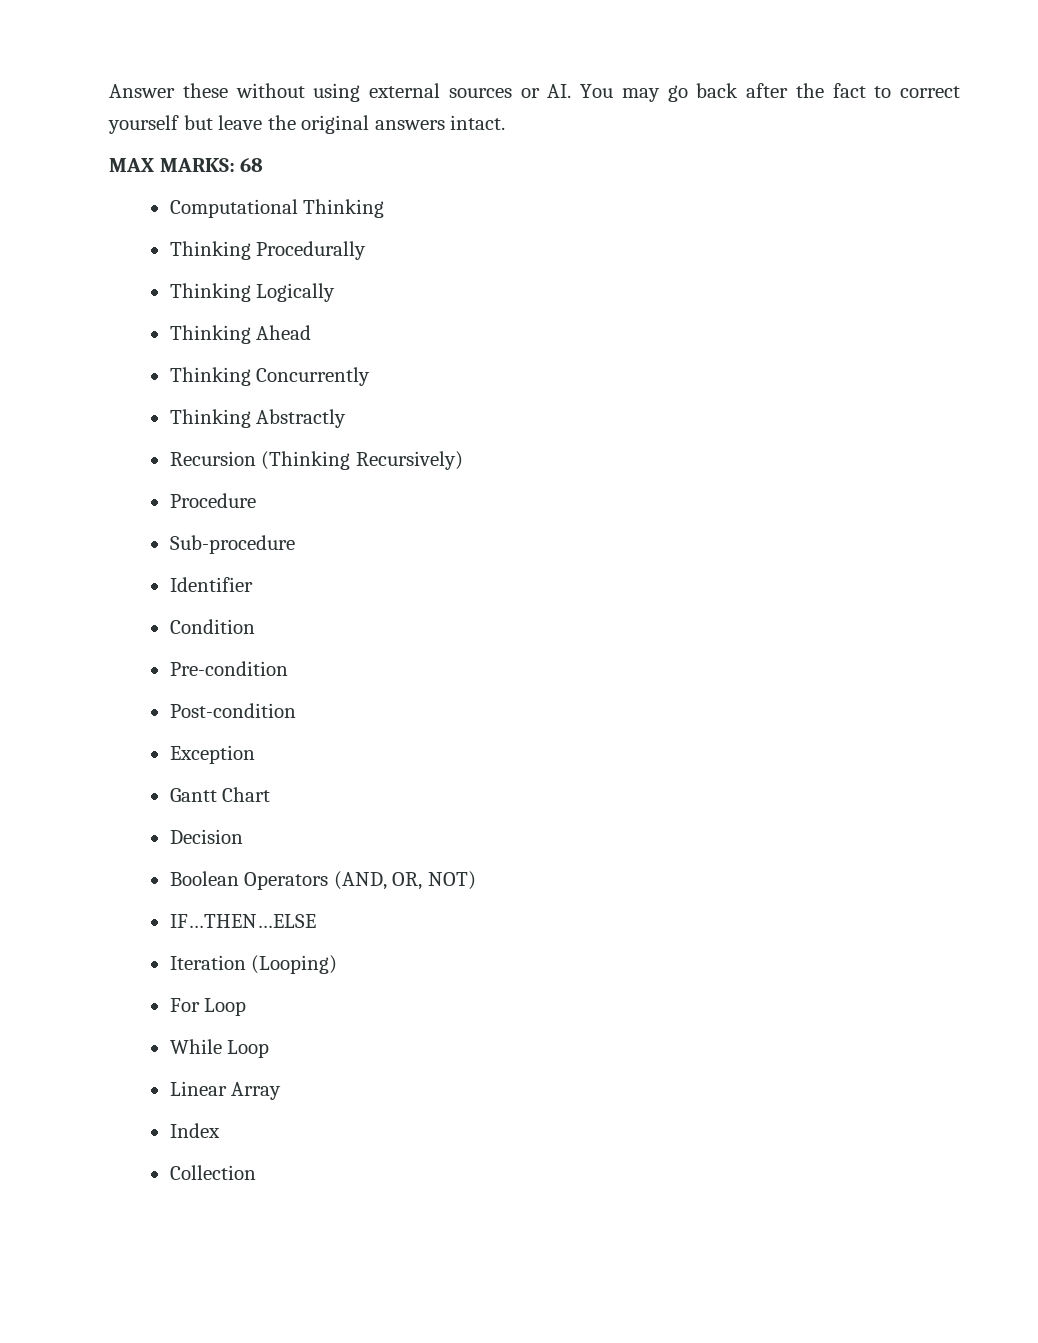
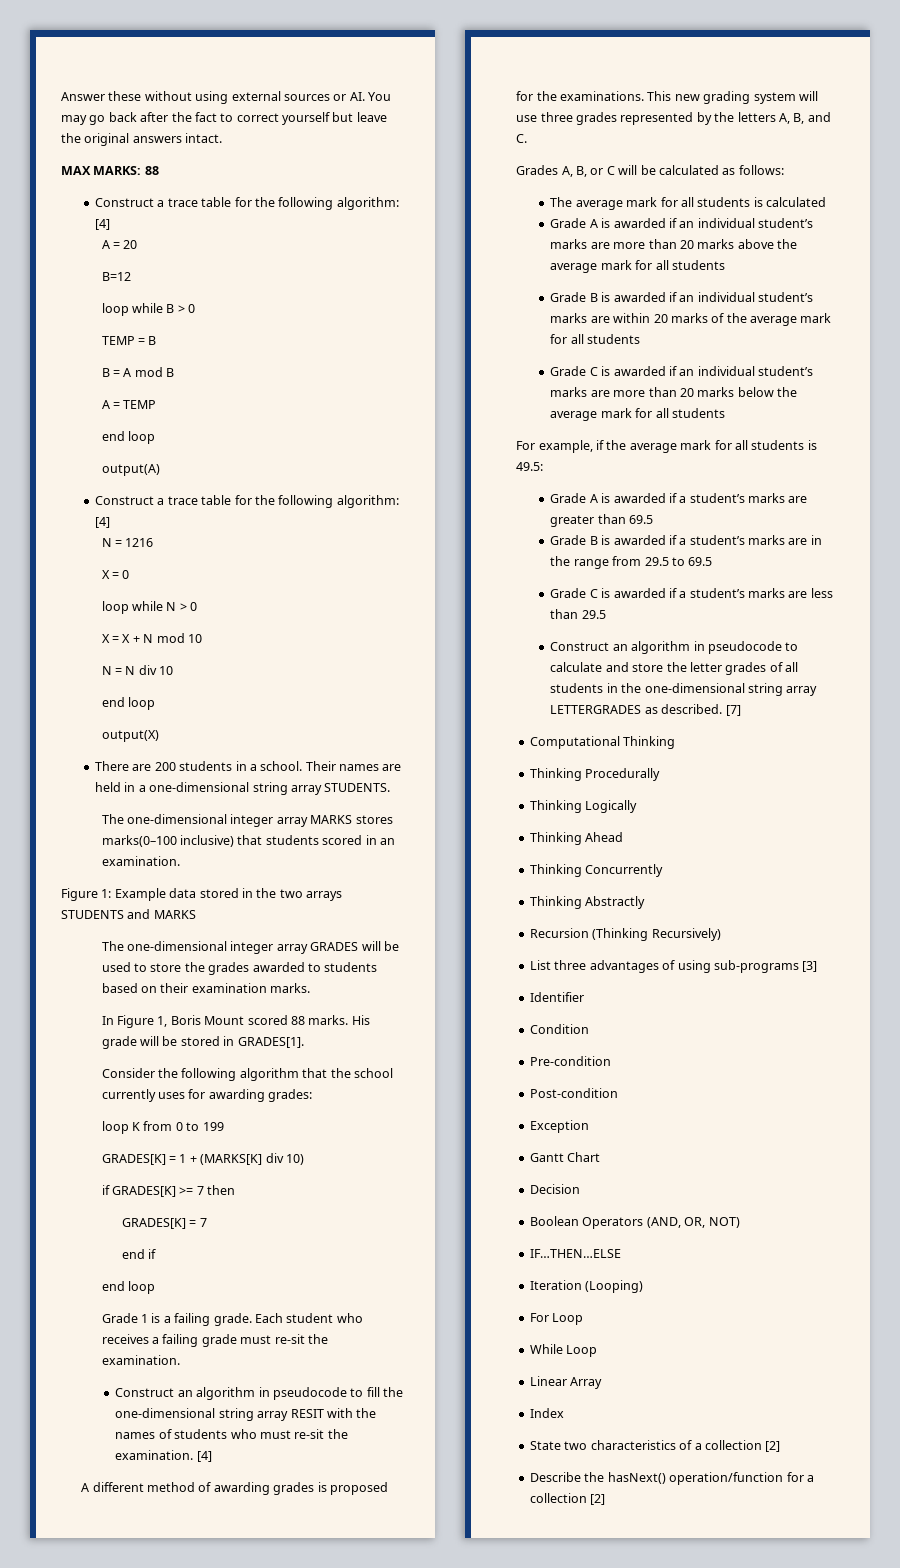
- MAX MARKS: 68
+ MAX MARKS: 88
+ Construct a trace table for the following algorithm: [4]
+ A = 20
+ B=12
+ loop while B > 0
+ TEMP = B
+ B = A mod B
+ A = TEMP
+ end loop
+ output(A)
+ Construct a trace table for the following algorithm: [4]
+ N = 1216
+ X = 0
+ loop while N > 0
+ X = X + N mod 10
+ N = N div 10
+ end loop
+ output(X)
+ There are 200 students in a school. Their names are held in a one-dimensional string array STUDENTS.
+ The one-dimensional integer array MARKS stores marks(0–100 inclusive) that students scored in an examination.
+ Figure 1: Example data stored in the two arrays STUDENTS and MARKS
+ The one-dimensional integer array GRADES will be used to store the grades awarded to students based on their examination marks.
+ In Figure 1, Boris Mount scored 88 marks. His grade will be stored in GRADES[1].
+ Consider the following algorithm that the school currently uses for awarding grades:
+ loop K from 0 to 199
+ GRADES[K] = 1 + (MARKS[K] div 10)
+ if GRADES[K] >= 7 then
+ GRADES[K] = 7
+ end if
+ end loop
+ Grade 1 is a failing grade. Each student who receives a failing grade must re-sit the examination.
+ Construct an algorithm in pseudocode to fill the one-dimensional string array RESIT with the names of students who must re-sit the examination. [4]
+ A different method of awarding grades is proposed for the examinations. This new grading system will use three grades represented by the letters A, B, and C.
+ Grades A, B, or C will be calculated as follows:
+ The average mark for all students is calculated
+ Grade A is awarded if an individual student’s marks are more than 20 marks above the average mark for all students
+ Grade B is awarded if an individual student’s marks are within 20 marks of the average mark for all students
+ Grade C is awarded if an individual student’s marks are more than 20 marks below the average mark for all students
+ For example, if the average mark for all students is 49.5:
+ Grade A is awarded if a student’s marks are greater than 69.5
+ Grade B is awarded if a student’s marks are in the range from 29.5 to 69.5
+ Grade C is awarded if a student’s marks are less than 29.5
+ Construct an algorithm in pseudocode to calculate and store the letter grades of all students in the one-dimensional string array LETTERGRADES as described. [7]
- Procedure
- Sub-procedure
+ List three advantages of using sub-programs [3]
- Collection
+ State two characteristics of a collection [2]
+ Describe the hasNext() operation/function for a collection [2]

